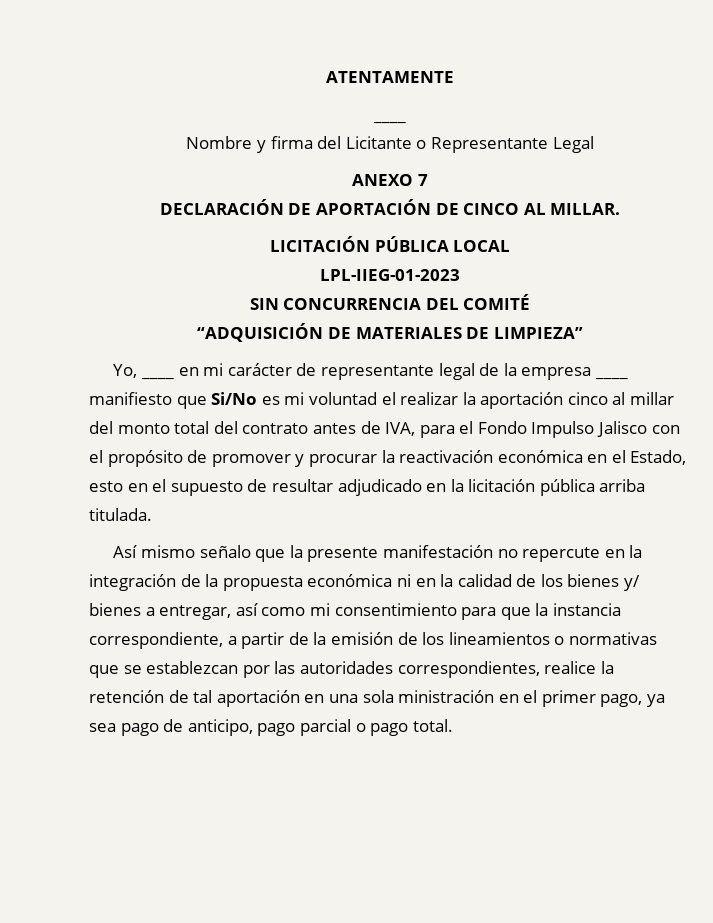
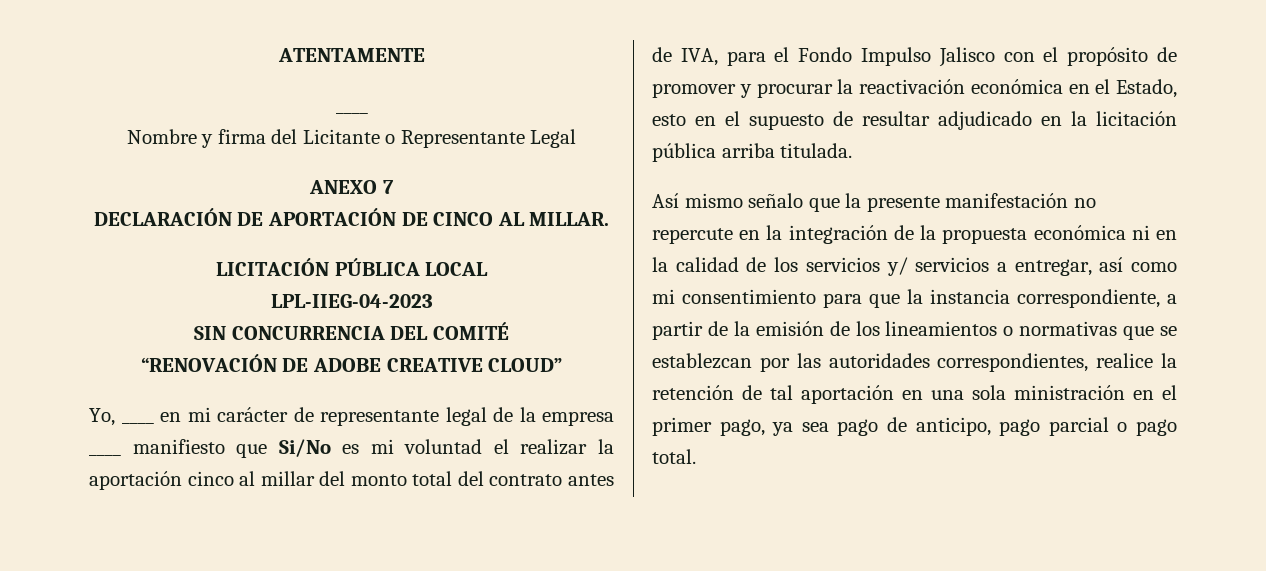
- LPL-IIEG-01-2023
+ LPL-IIEG-04-2023
- “ADQUISICIÓN DE MATERIALES DE LIMPIEZA”
+ “RENOVACIÓN DE ADOBE CREATIVE CLOUD”
- Así mismo señalo que la presente manifestación no repercute en la integración de la propuesta económica ni en la calidad de los bienes y/ bienes a entregar, así como mi consentimiento para que la instancia correspondiente, a partir de la emisión de los lineamientos o normativas que se establezcan por las autoridades correspondientes, realice la retención de tal aportación en una sola ministración en el primer pago, ya sea pago de anticipo, pago parcial o pago total.
+ Así mismo señalo que la presente manifestación no repercute en la integración de la propuesta económica ni en la calidad de los servicios y/ servicios a entregar, así como mi consentimiento para que la instancia correspondiente, a partir de la emisión de los lineamientos o normativas que se establezcan por las autoridades correspondientes, realice la retención de tal aportación en una sola ministración en el primer pago, ya sea pago de anticipo, pago parcial o pago total.

